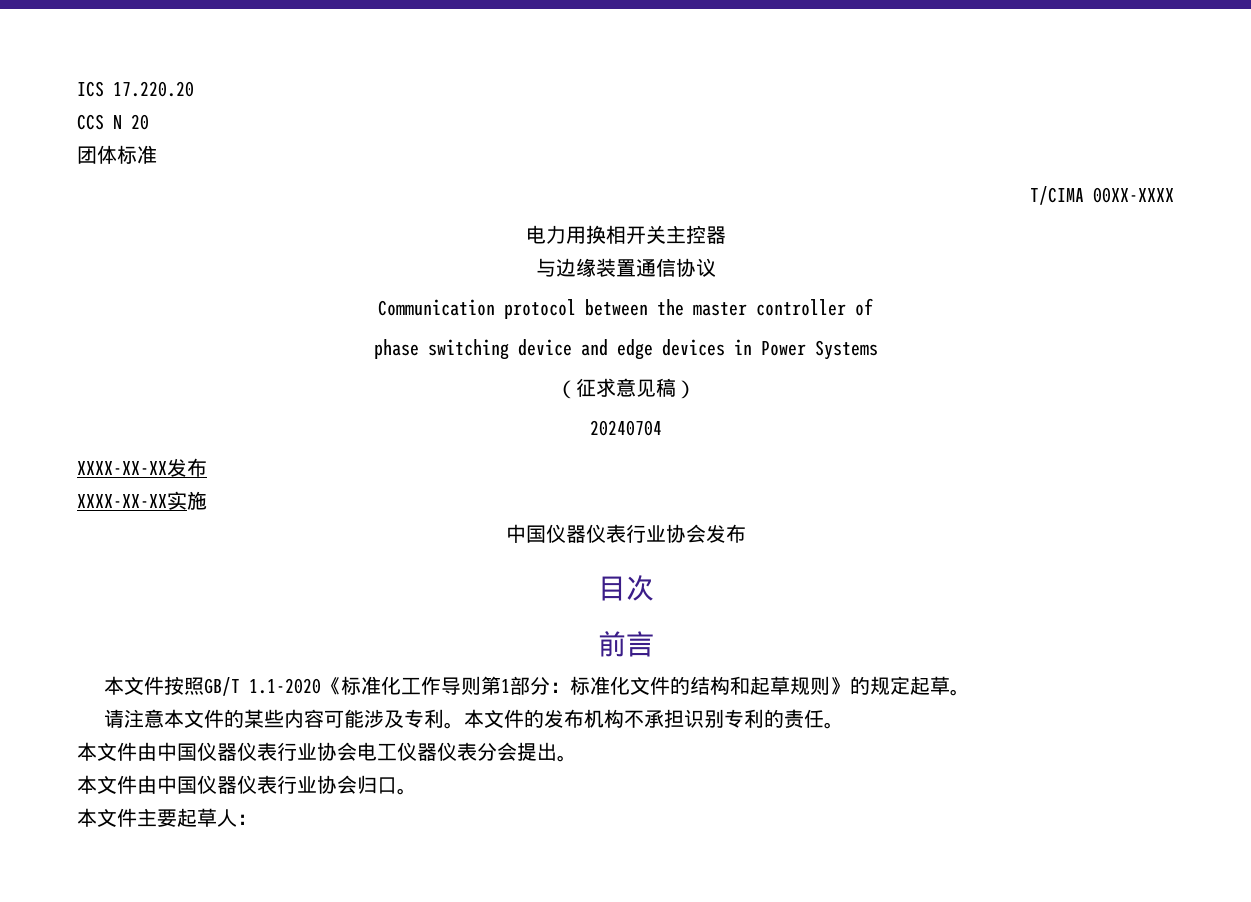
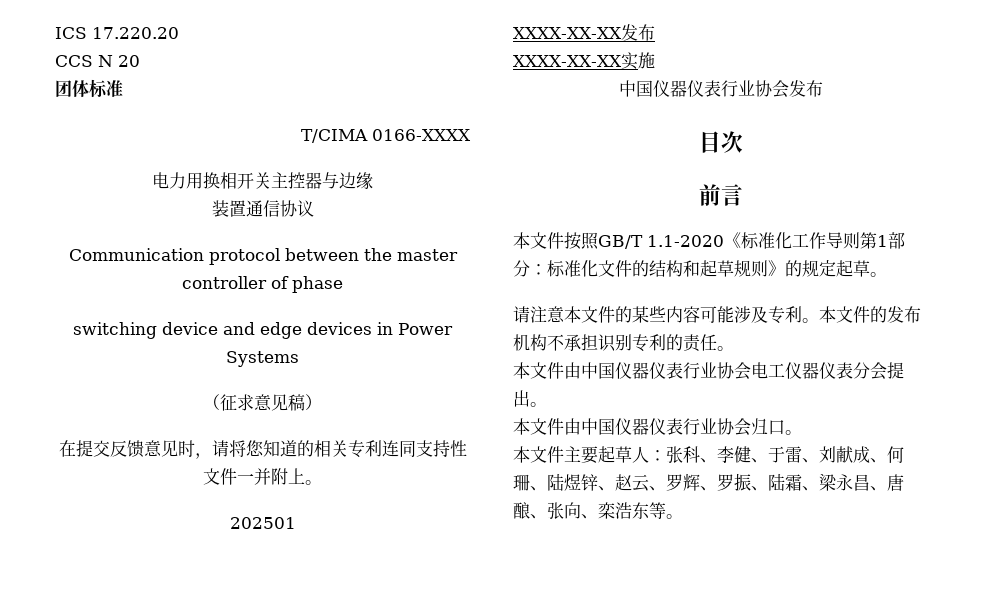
- T/CIMA 00XX-XXXX
+ T/CIMA 0166-XXXX
- 电力用换相开关主控器
- 与边缘装置通信协议
+ 电力用换相开关主控器与边缘
+ 装置通信协议
- Communication protocol between the master controller of
- phase switching device and edge devices in Power Systems
+ Communication protocol between the master controller of phase
+ switching device and edge devices in Power Systems
- 20240704
+ 在提交反馈意见时，请将您知道的相关专利连同支持性文件一并附上。
+ 202501
- 本文件主要起草人：
+ 本文件主要起草人：张科、李健、于雷、刘献成、何珊、陆煜锌、赵云、罗辉、罗振、陆霜、梁永昌、唐酿、张向、栾浩东等。

